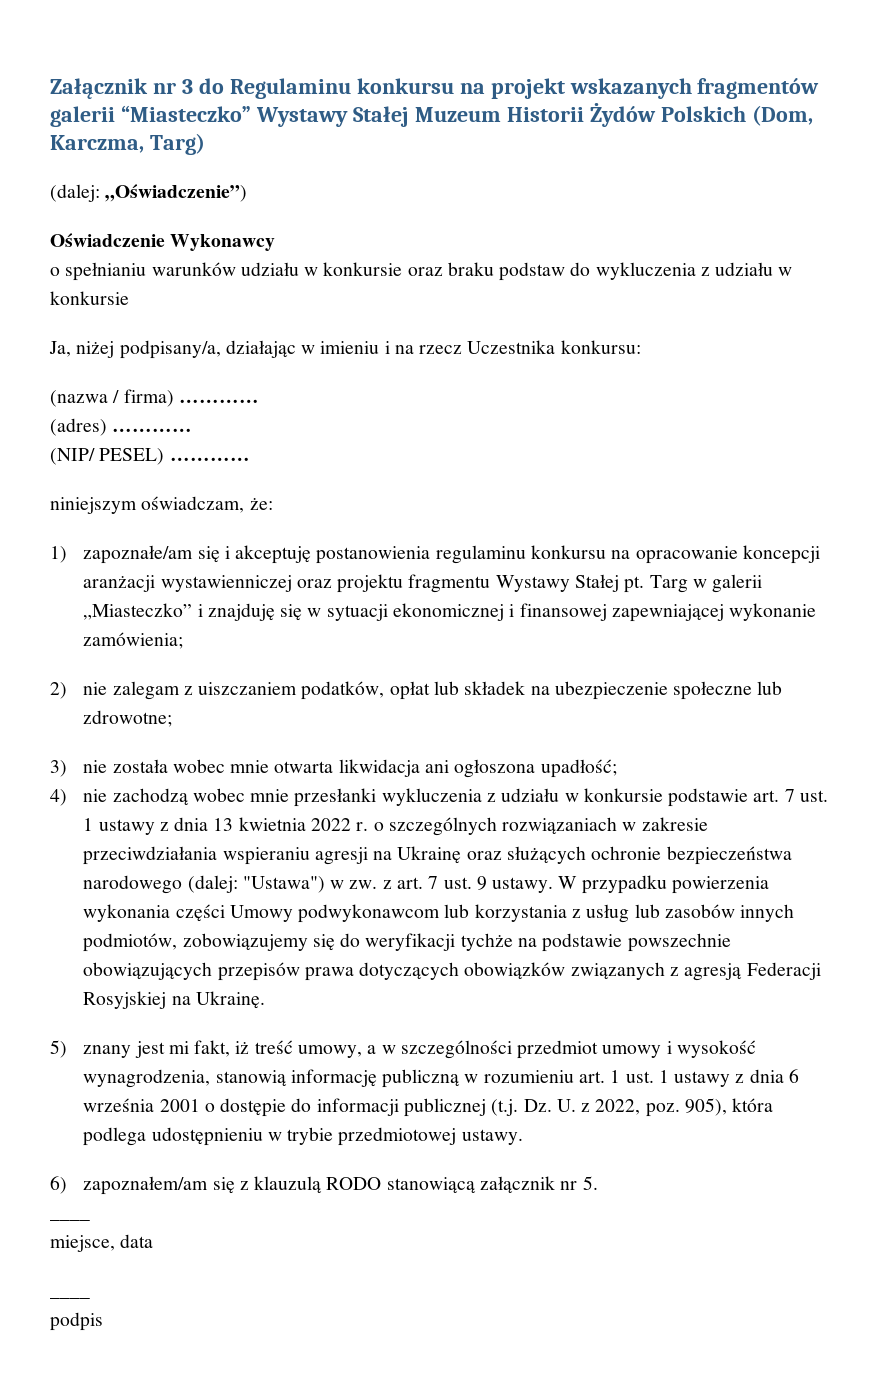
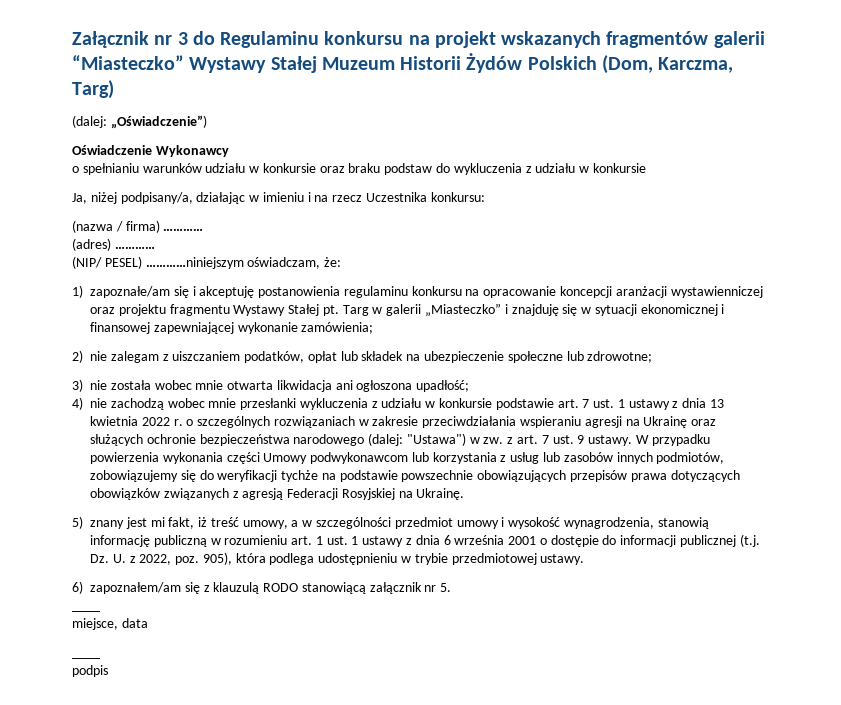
- (NIP/ PESEL) …………
- niniejszym oświadczam, że:
+ (NIP/ PESEL) …………niniejszym oświadczam, że:

